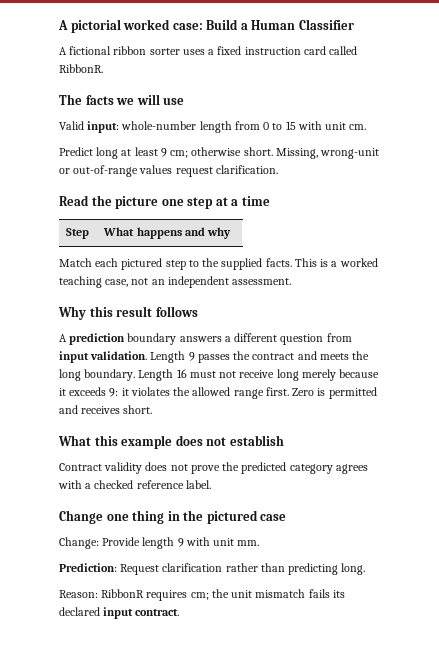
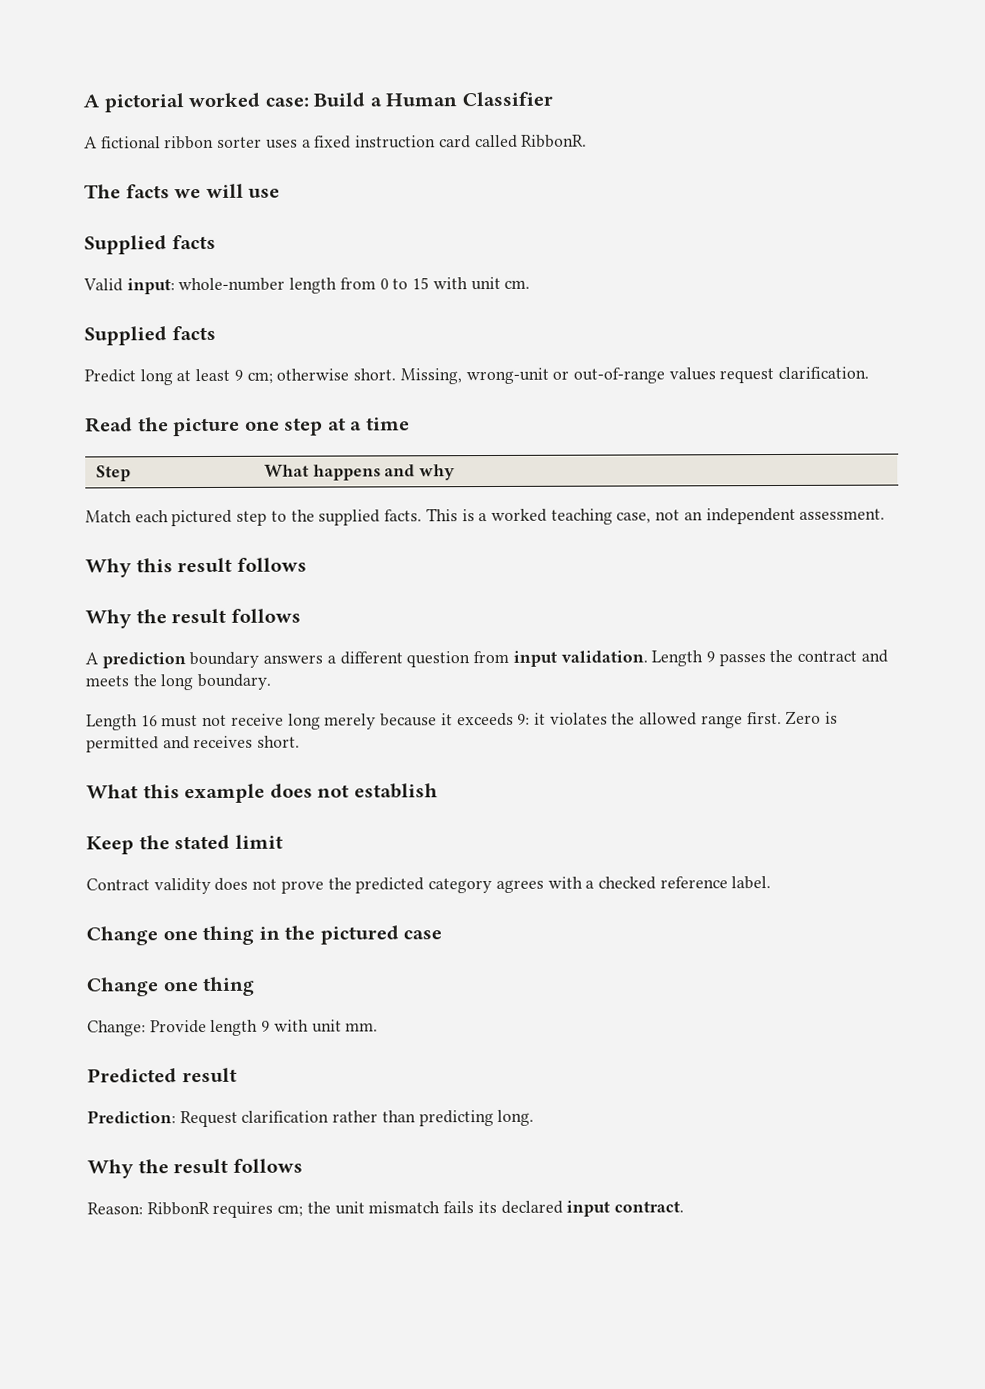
  The facts we will use
+ Supplied facts
  Valid input: whole-number length from 0 to 15 with unit cm.
+ Supplied facts
  Why this result follows
+ Why the result follows
- Length 9 passes the contract and meets the long boundary. Length 16 must not receive long merely because it exceeds 9: it violates the allowed range first.
+ Length 9 passes the contract and meets the long boundary.
+ Length 16 must not receive long merely because it exceeds 9: it violates the allowed range first.
+ Keep the stated limit
  Change one thing in the pictured case
+ Change one thing
+ Predicted result
  Prediction: Request clarification rather than predicting long.
+ Why the result follows

